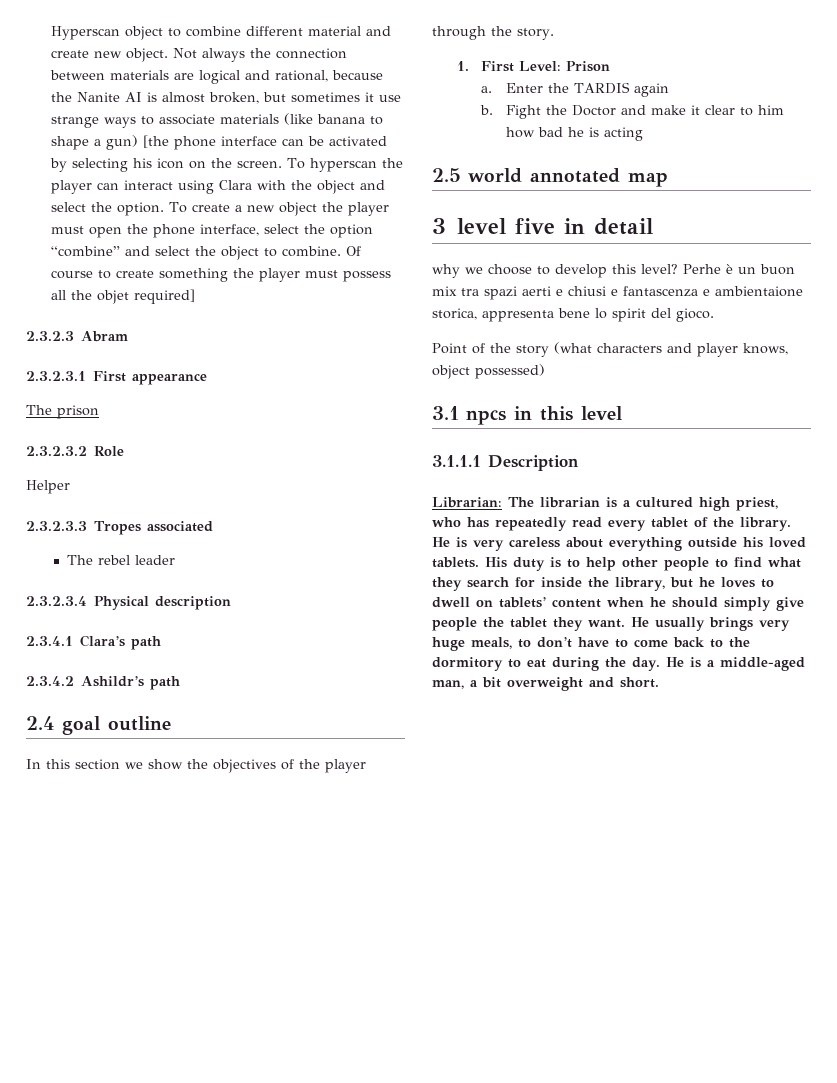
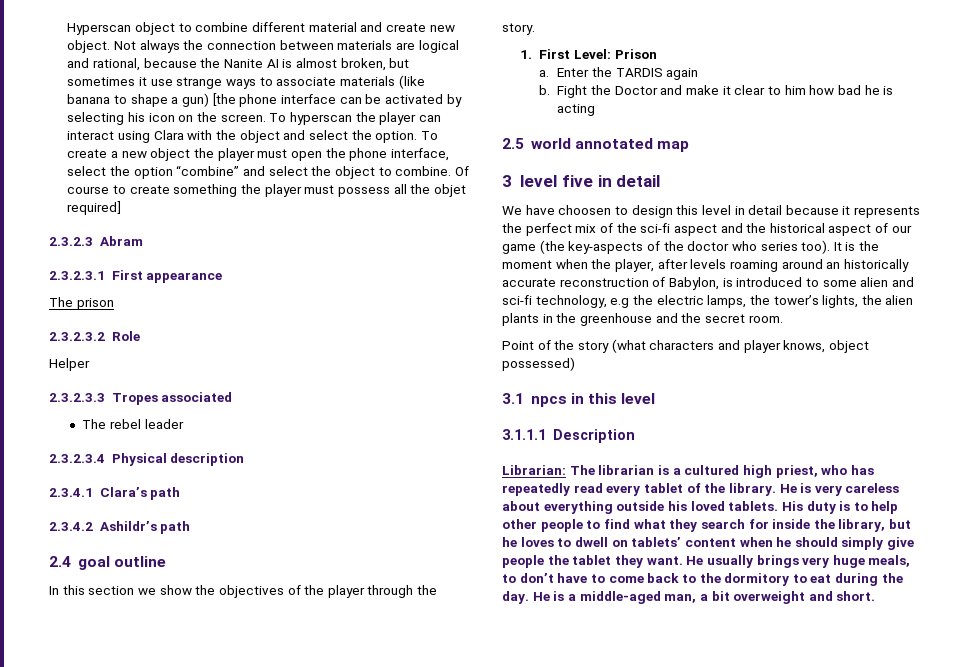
- why we choose to develop this level? Perhe è un buon mix tra spazi aerti e chiusi e fantascenza e ambientaione storica, appresenta bene lo spirit del gioco.
+ We have choosen to design this level in detail because it represents the perfect mix of the sci-fi aspect and the historical aspect of our game (the key-aspects of the doctor who series too). It is the moment when the player, after levels roaming around an historically accurate reconstruction of Babylon, is introduced to some alien and sci-fi technology, e.g the electric lamps, the tower’s lights, the alien plants in the greenhouse and the secret room.

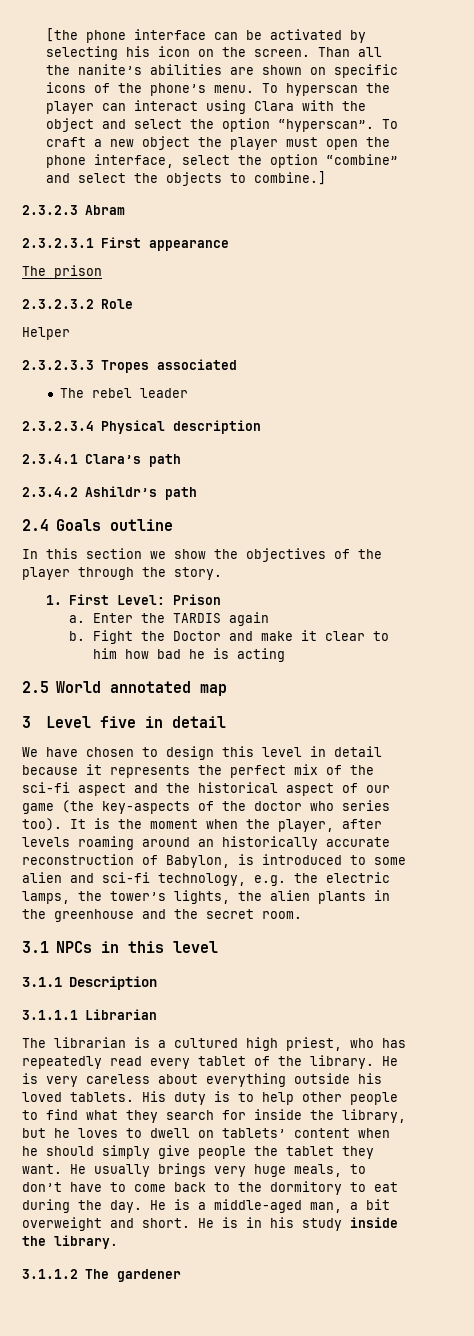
- Hyperscan object to combine different material and create new object. Not always the connection between materials are logical and rational, because the Nanite AI is almost broken, but sometimes it use strange ways to associate materials (like banana to shape a gun) [the phone interface can be activated by selecting his icon on the screen.
+ [the phone interface can be activated by selecting his icon on the screen.
+ Than all the nanite’s abilities are shown on specific icons of the phone’s menu.
- To hyperscan the player can interact using Clara with the object and select the option. To create a new object the player must open the phone interface, select the option “combine” and select the object to combine. Of course to create something the player must possess all the objet required]
+ To hyperscan the player can interact using Clara with the object and select the option “hyperscan”. To craft a new object the player must open the phone interface, select the option “combine” and select the objects to combine.]
- 2.4 goal outline
+ 2.4 Goals outline
- 2.5 world annotated map
+ 2.5 World annotated map
- 3 level five in detail
+ 3 Level five in detail
- We have choosen to design this level in detail because it represents the perfect mix of the sci-fi aspect and the historical aspect of our game (the key-aspects of the doctor who series too).
+ We have chosen to design this level in detail because it represents the perfect mix of the sci-fi aspect and the historical aspect of our game (the key-aspects of the doctor who series too).
- It is the moment when the player, after levels roaming around an historically accurate reconstruction of Babylon, is introduced to some alien and sci-fi technology, e.g the electric lamps, the tower’s lights, the alien plants in the greenhouse and the secret room.
+ It is the moment when the player, after levels roaming around an historically accurate reconstruction of Babylon, is introduced to some alien and sci-fi technology, e.g. the electric lamps, the tower’s lights, the alien plants in the greenhouse and the secret room.
- Point of the story (what characters and player knows, object possessed)
- 3.1 npcs in this level
+ 3.1 NPCs in this level
- 3.1.1.1 Description
+ 3.1.1 Description
- Librarian: The librarian is a cultured high priest, who has repeatedly read every tablet of the library.
+ 3.1.1.1 Librarian
+ The librarian is a cultured high priest, who has repeatedly read every tablet of the library.
+ He is in his study inside the library.
+ 3.1.1.2 The gardener

